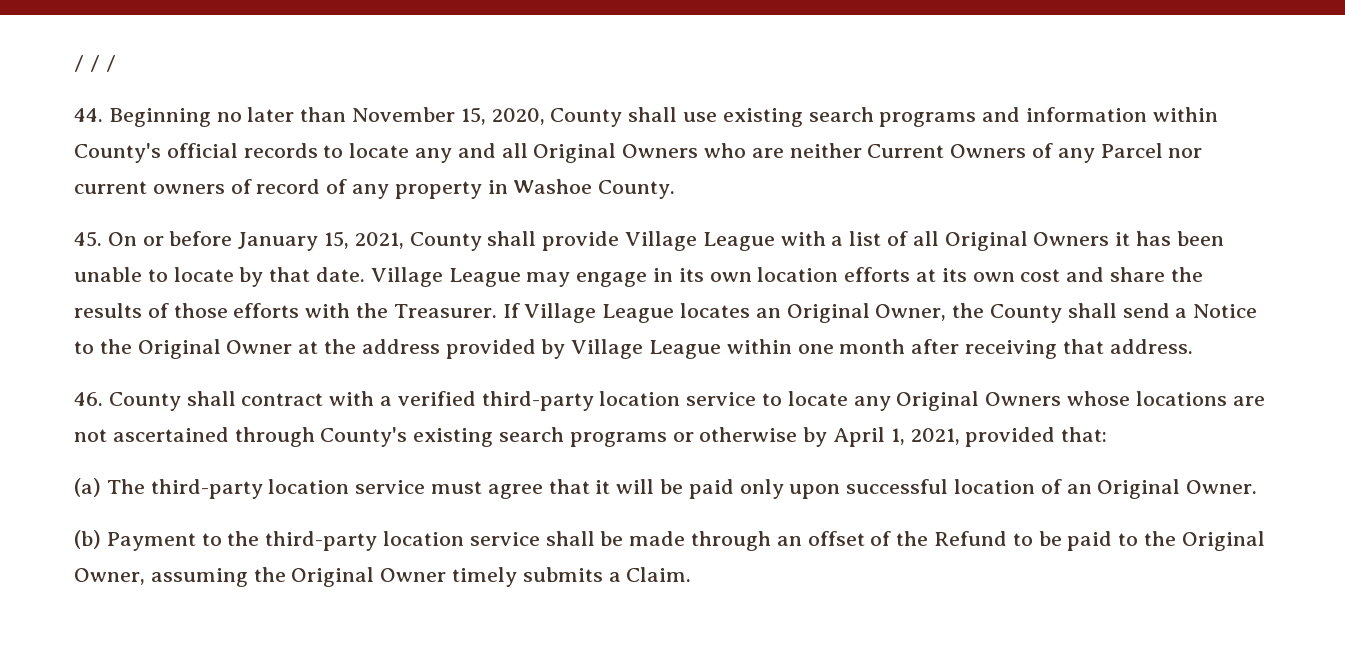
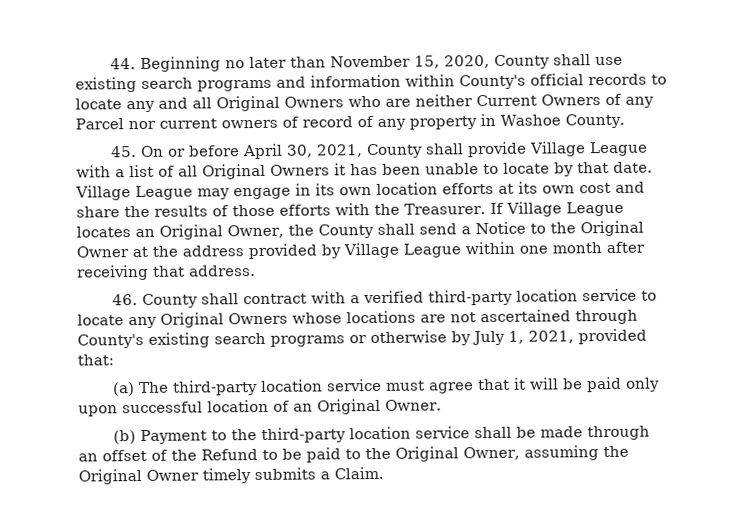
- / / /
- 45. On or before January 15, 2021, County shall provide Village League with a list of all Original Owners it has been unable to locate by that date.
+ 45. On or before April 30, 2021, County shall provide Village League with a list of all Original Owners it has been unable to locate by that date.
- 46. County shall contract with a verified third-party location service to locate any Original Owners whose locations are not ascertained through County's existing search programs or otherwise by April 1, 2021, provided that:
+ 46. County shall contract with a verified third-party location service to locate any Original Owners whose locations are not ascertained through County's existing search programs or otherwise by July 1, 2021, provided that:

